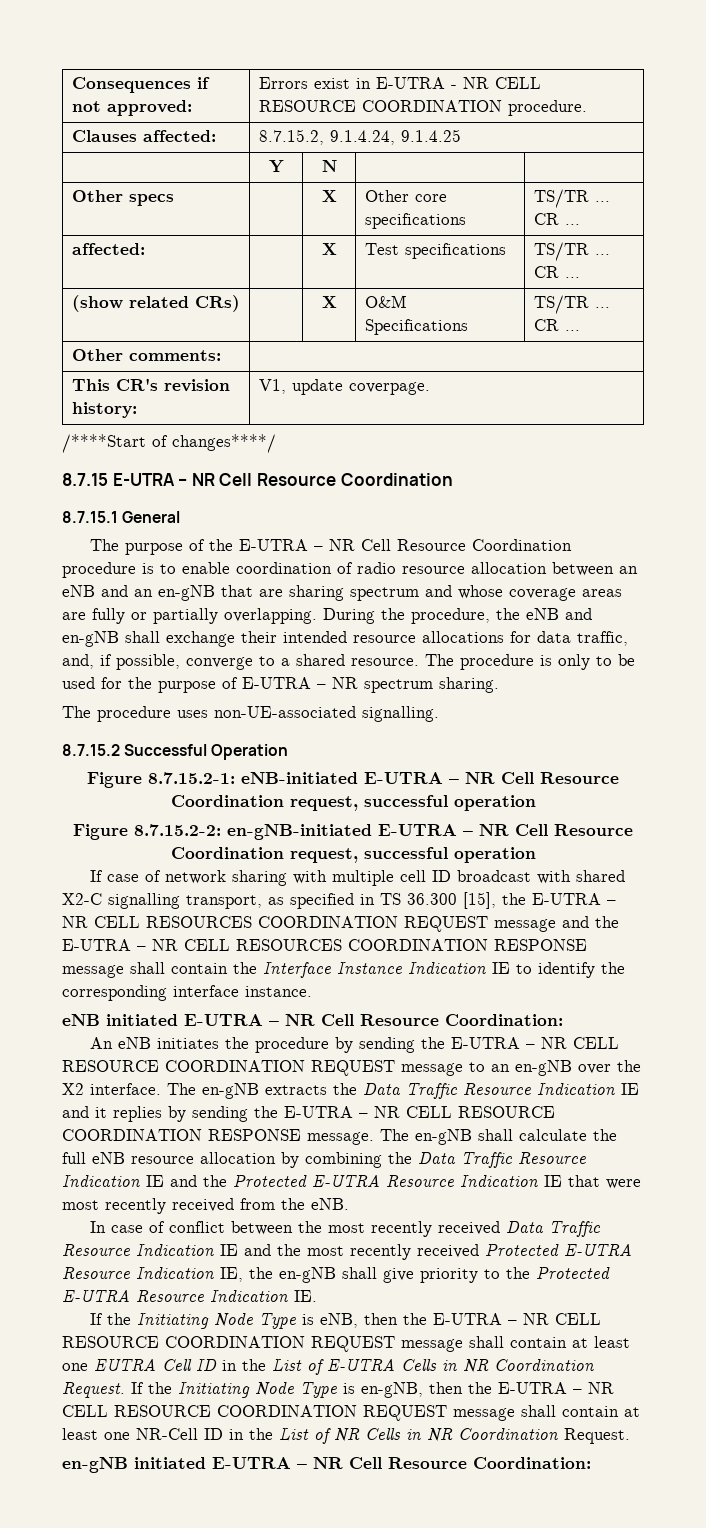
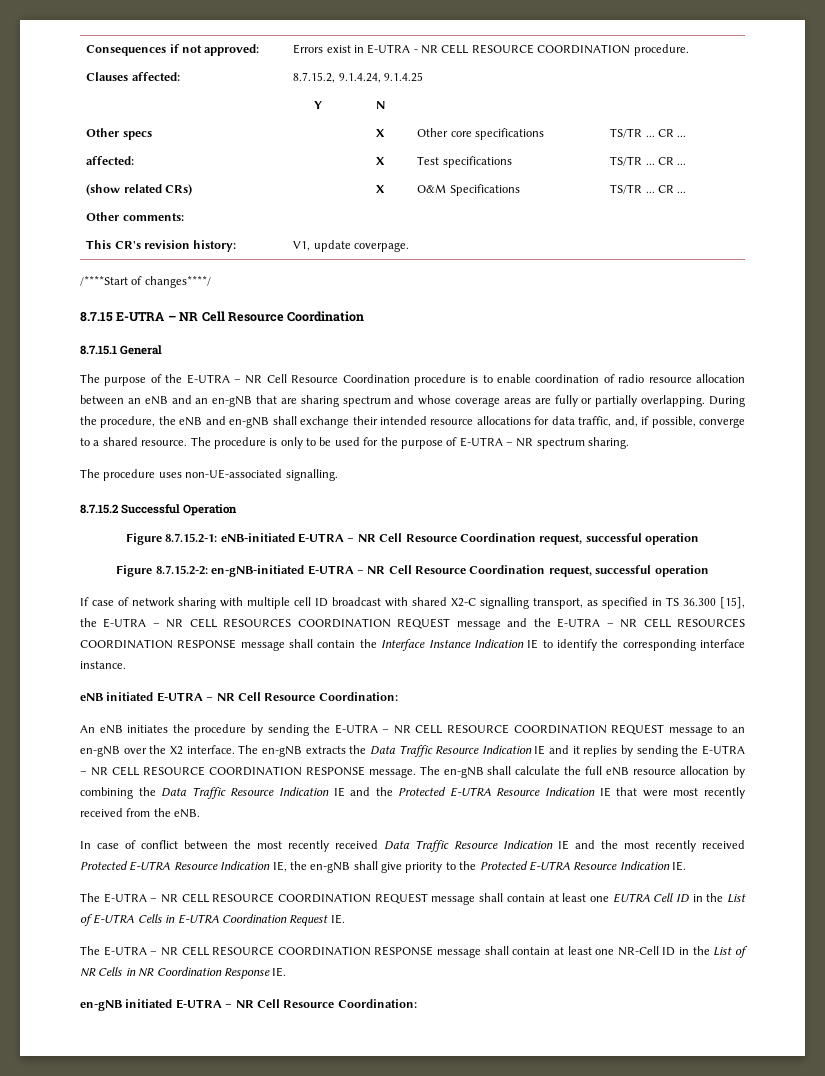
- If the Initiating Node Type is eNB, then the E-UTRA – NR CELL RESOURCE COORDINATION REQUEST message shall contain at least one EUTRA Cell ID in the List of E-UTRA Cells in NR Coordination Request. If the Initiating Node Type is en-gNB, then the E-UTRA – NR CELL RESOURCE COORDINATION REQUEST message shall contain at least one NR-Cell ID in the List of NR Cells in NR Coordination Request.
+ The E-UTRA – NR CELL RESOURCE COORDINATION REQUEST message shall contain at least one EUTRA Cell ID in the List of E-UTRA Cells in E-UTRA Coordination Request IE.
+ The E-UTRA – NR CELL RESOURCE COORDINATION RESPONSE message shall contain at least one NR-Cell ID in the List of NR Cells in NR Coordination Response IE.

